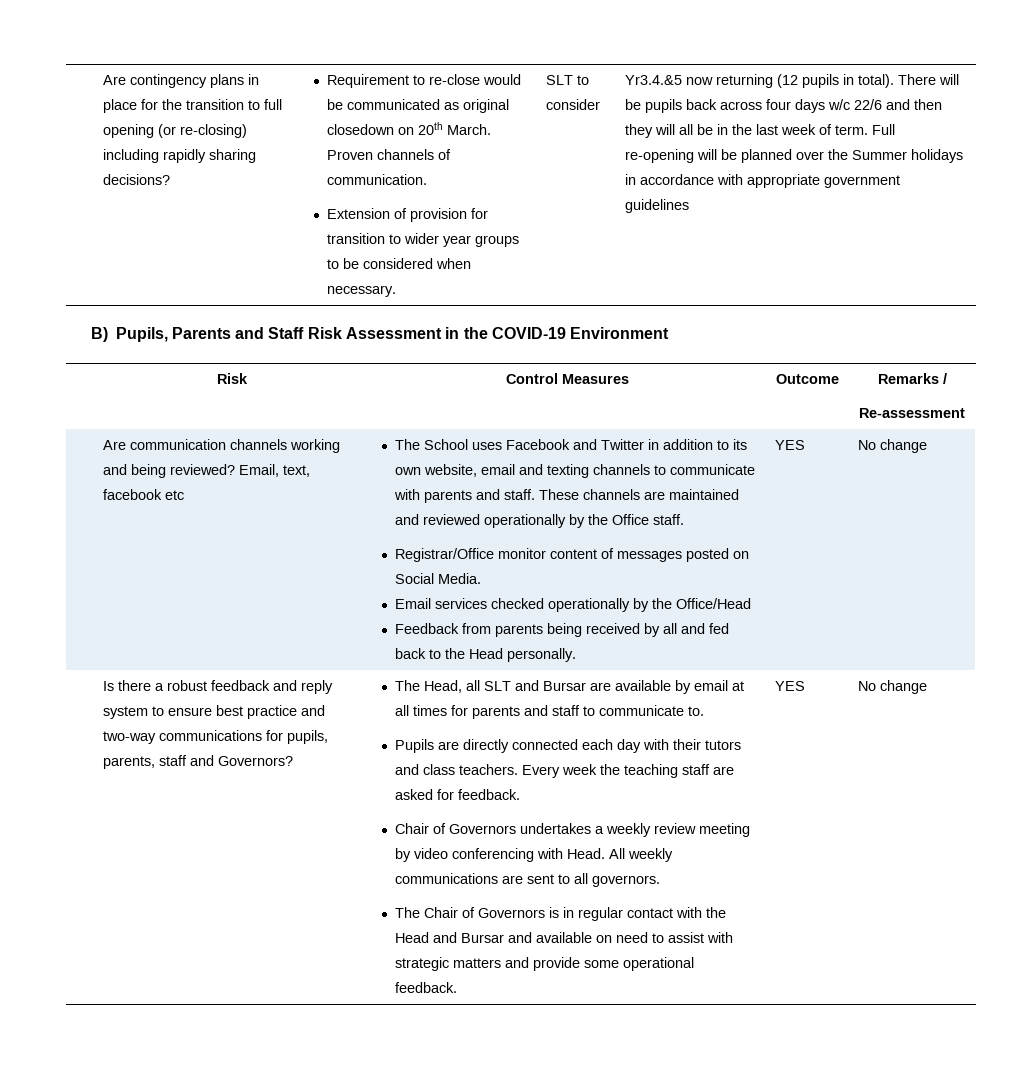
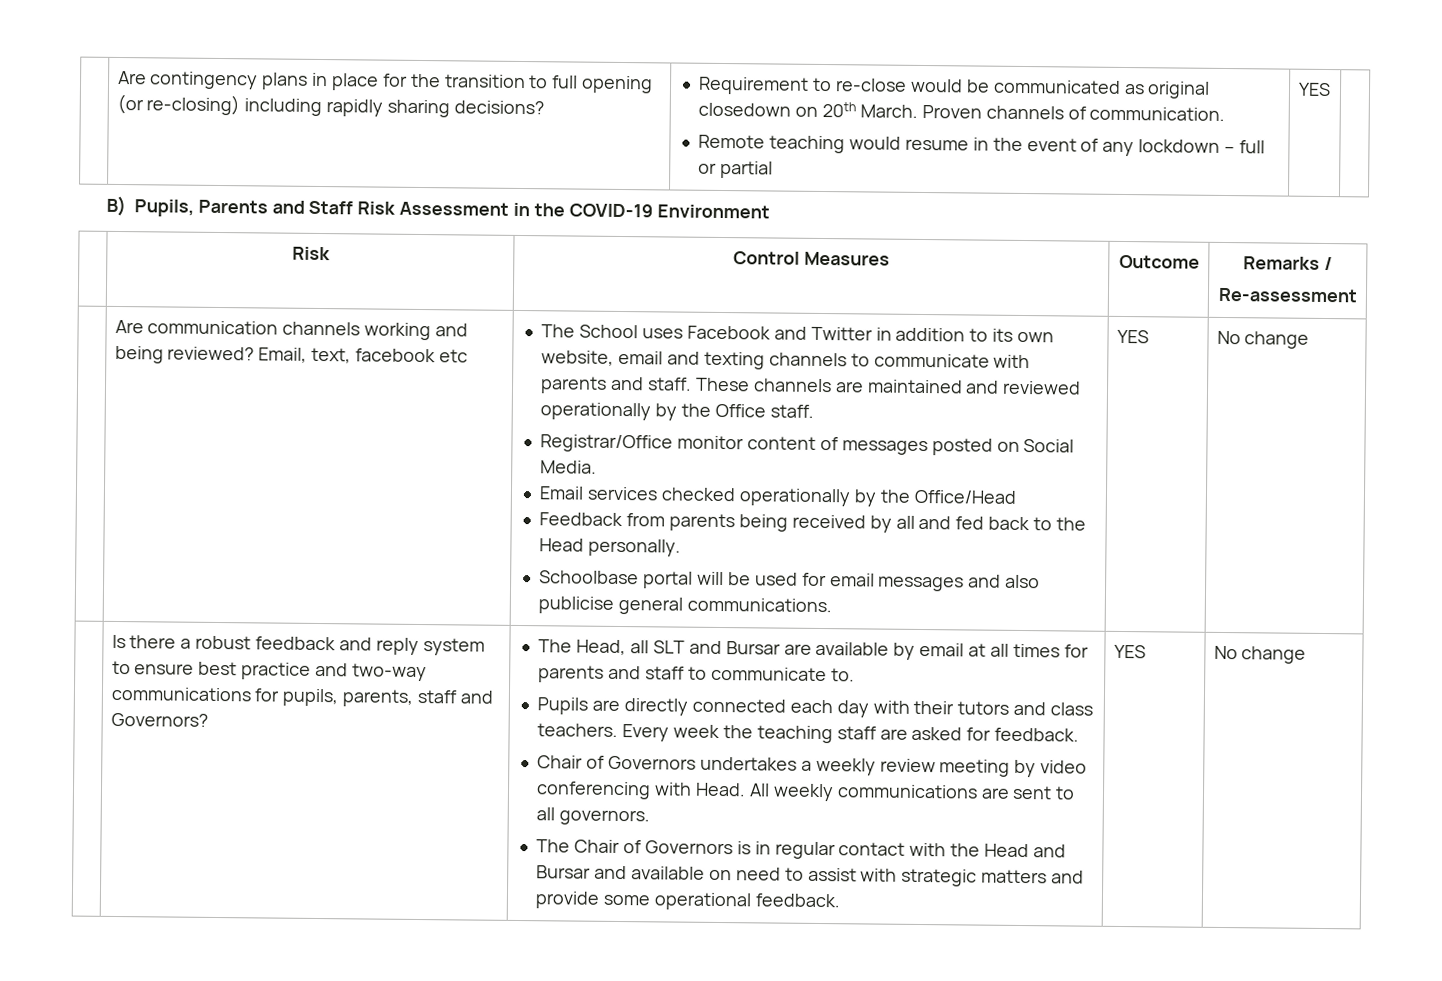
- Extension of provision for transition to wider year groups to be considered when necessary. | SLT to consider | Yr3.4.&5 now returning (12 pupils in total). There will be pupils back across four days w/c 22/6 and then they will all be in the last week of term. Full re-opening will be planned over the Summer holidays in accordance with appropriate government guidelines
+ Remote teaching would resume in the event of any lockdown – full or partial | YES
+ Schoolbase portal will be used for email messages and also publicise general communications.

